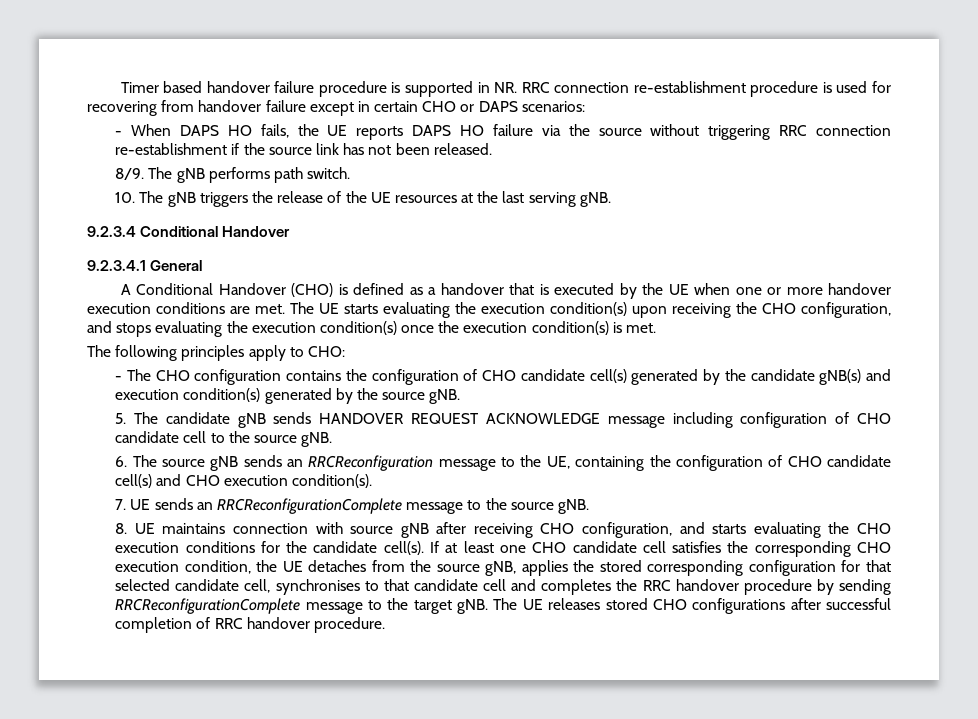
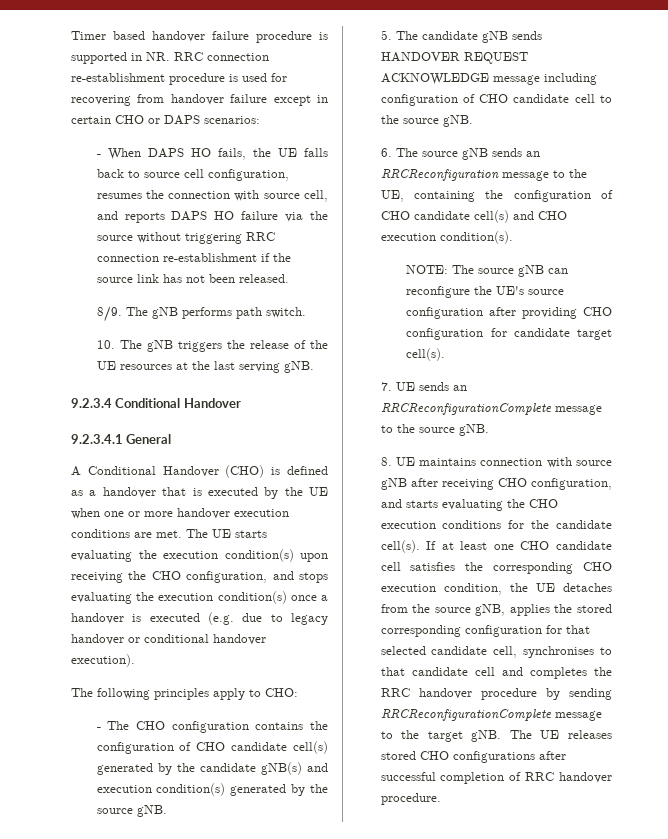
- - When DAPS HO fails, the UE reports DAPS HO failure via the source without triggering RRC connection re-establishment if the source link has not been released.
+ - When DAPS HO fails, the UE falls back to source cell configuration, resumes the connection with source cell, and reports DAPS HO failure via the source without triggering RRC connection re-establishment if the source link has not been released.
- The UE starts evaluating the execution condition(s) upon receiving the CHO configuration, and stops evaluating the execution condition(s) once the execution condition(s) is met.
+ The UE starts evaluating the execution condition(s) upon receiving the CHO configuration, and stops evaluating the execution condition(s) once a handover is executed (e.g. due to legacy handover or conditional handover execution).
+ NOTE: The source gNB can reconfigure the UE's source configuration after providing CHO configuration for candidate target cell(s).

